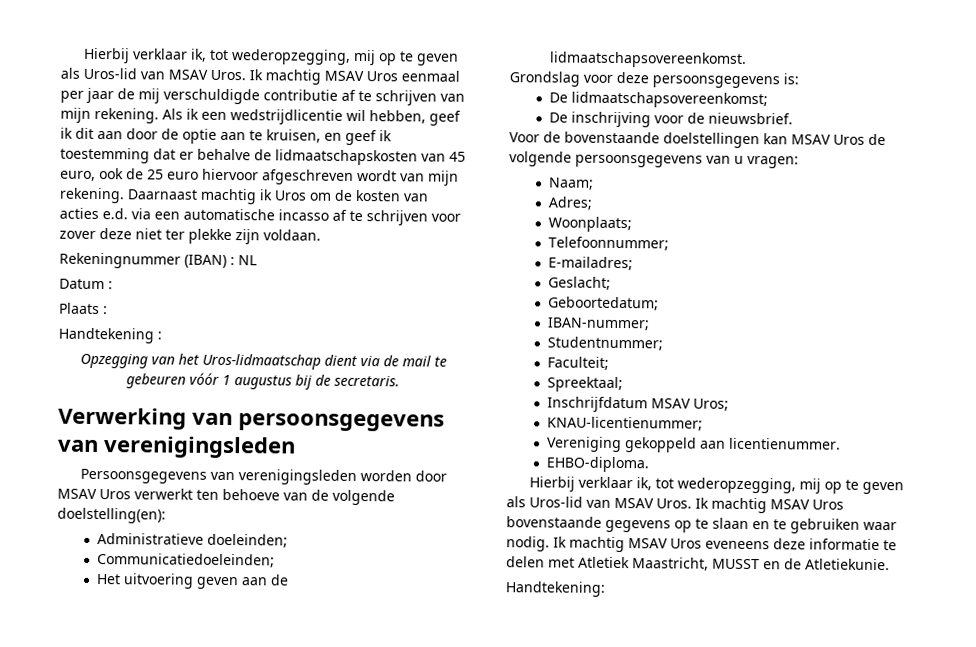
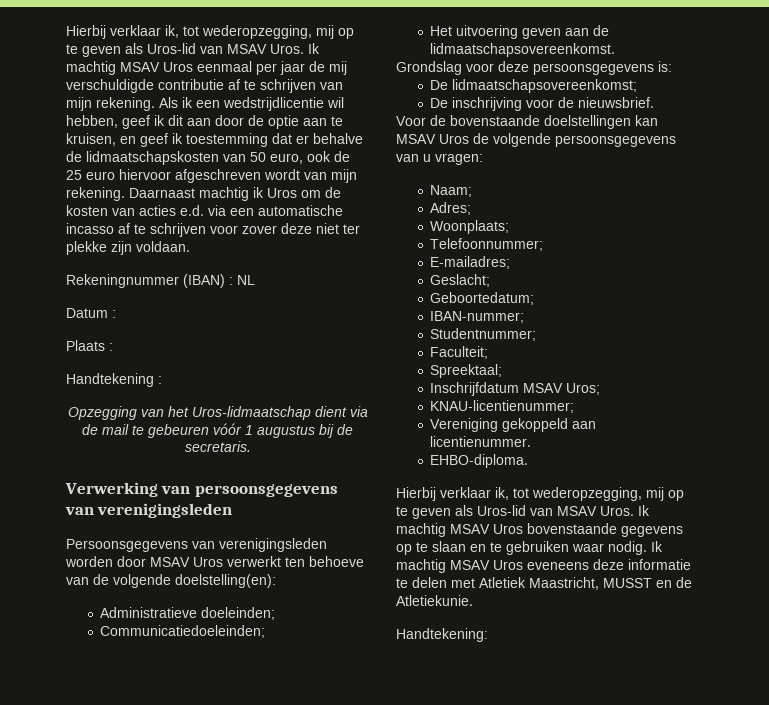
- Als ik een wedstrijdlicentie wil hebben, geef ik dit aan door de optie aan te kruisen, en geef ik toestemming dat er behalve de lidmaatschapskosten van 45 euro, ook de 25 euro hiervoor afgeschreven wordt van mijn rekening.
+ Als ik een wedstrijdlicentie wil hebben, geef ik dit aan door de optie aan te kruisen, en geef ik toestemming dat er behalve de lidmaatschapskosten van 50 euro, ook de 25 euro hiervoor afgeschreven wordt van mijn rekening.

